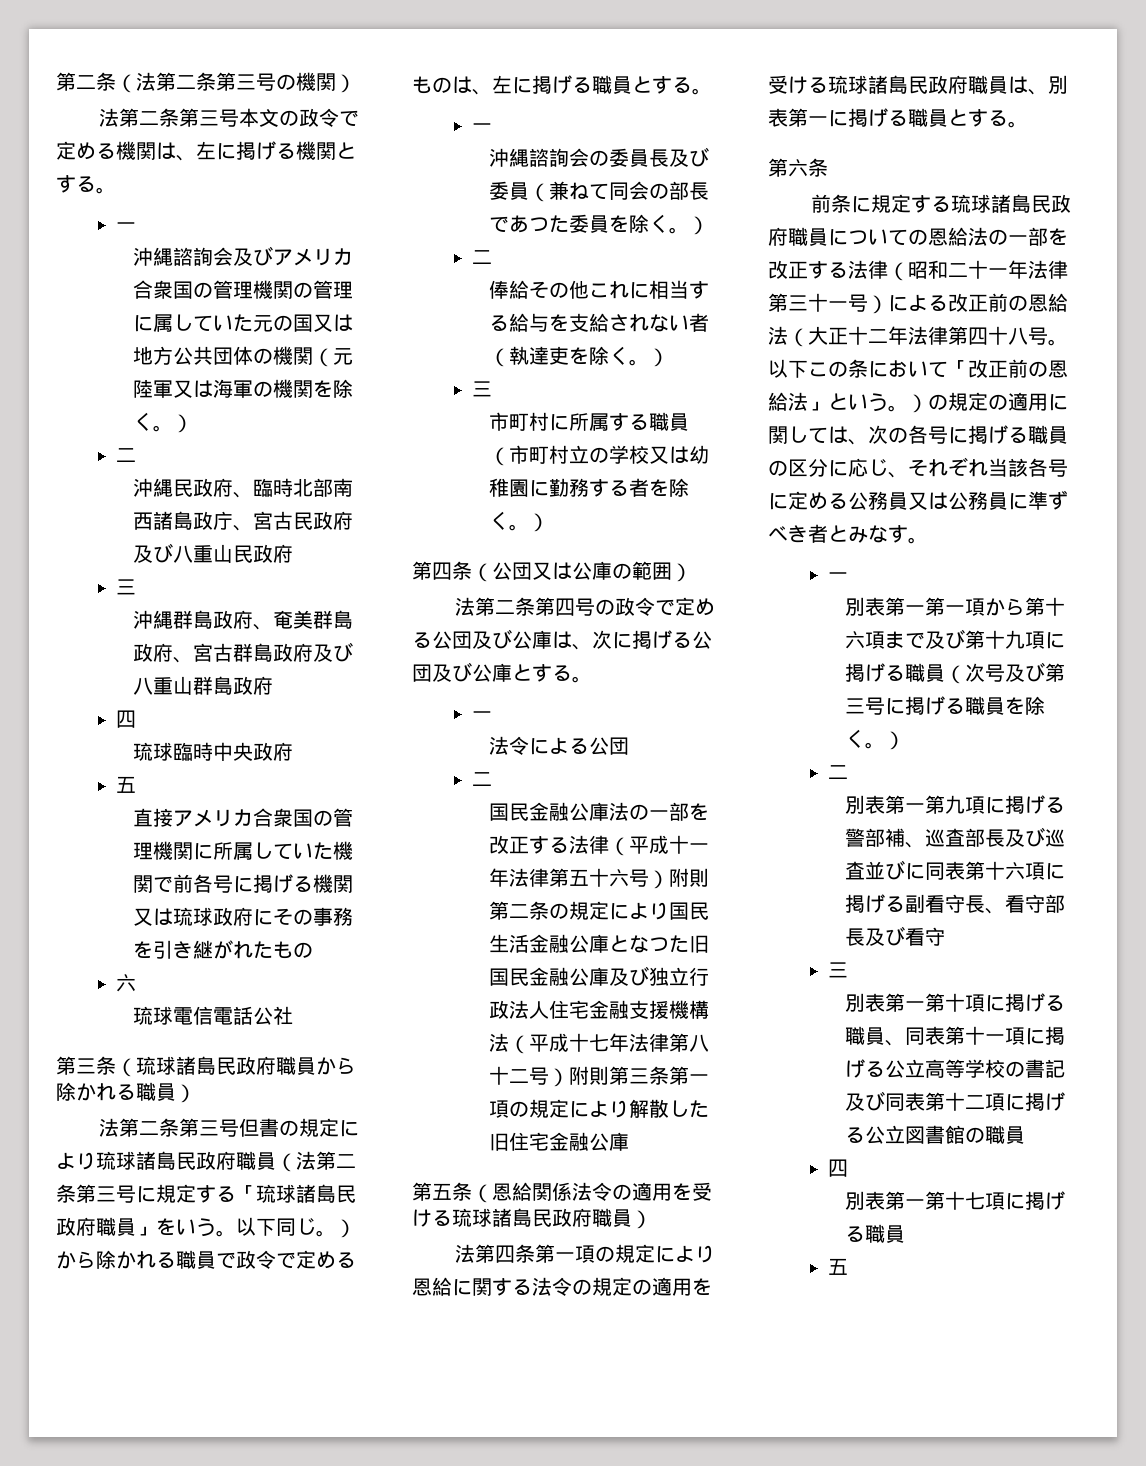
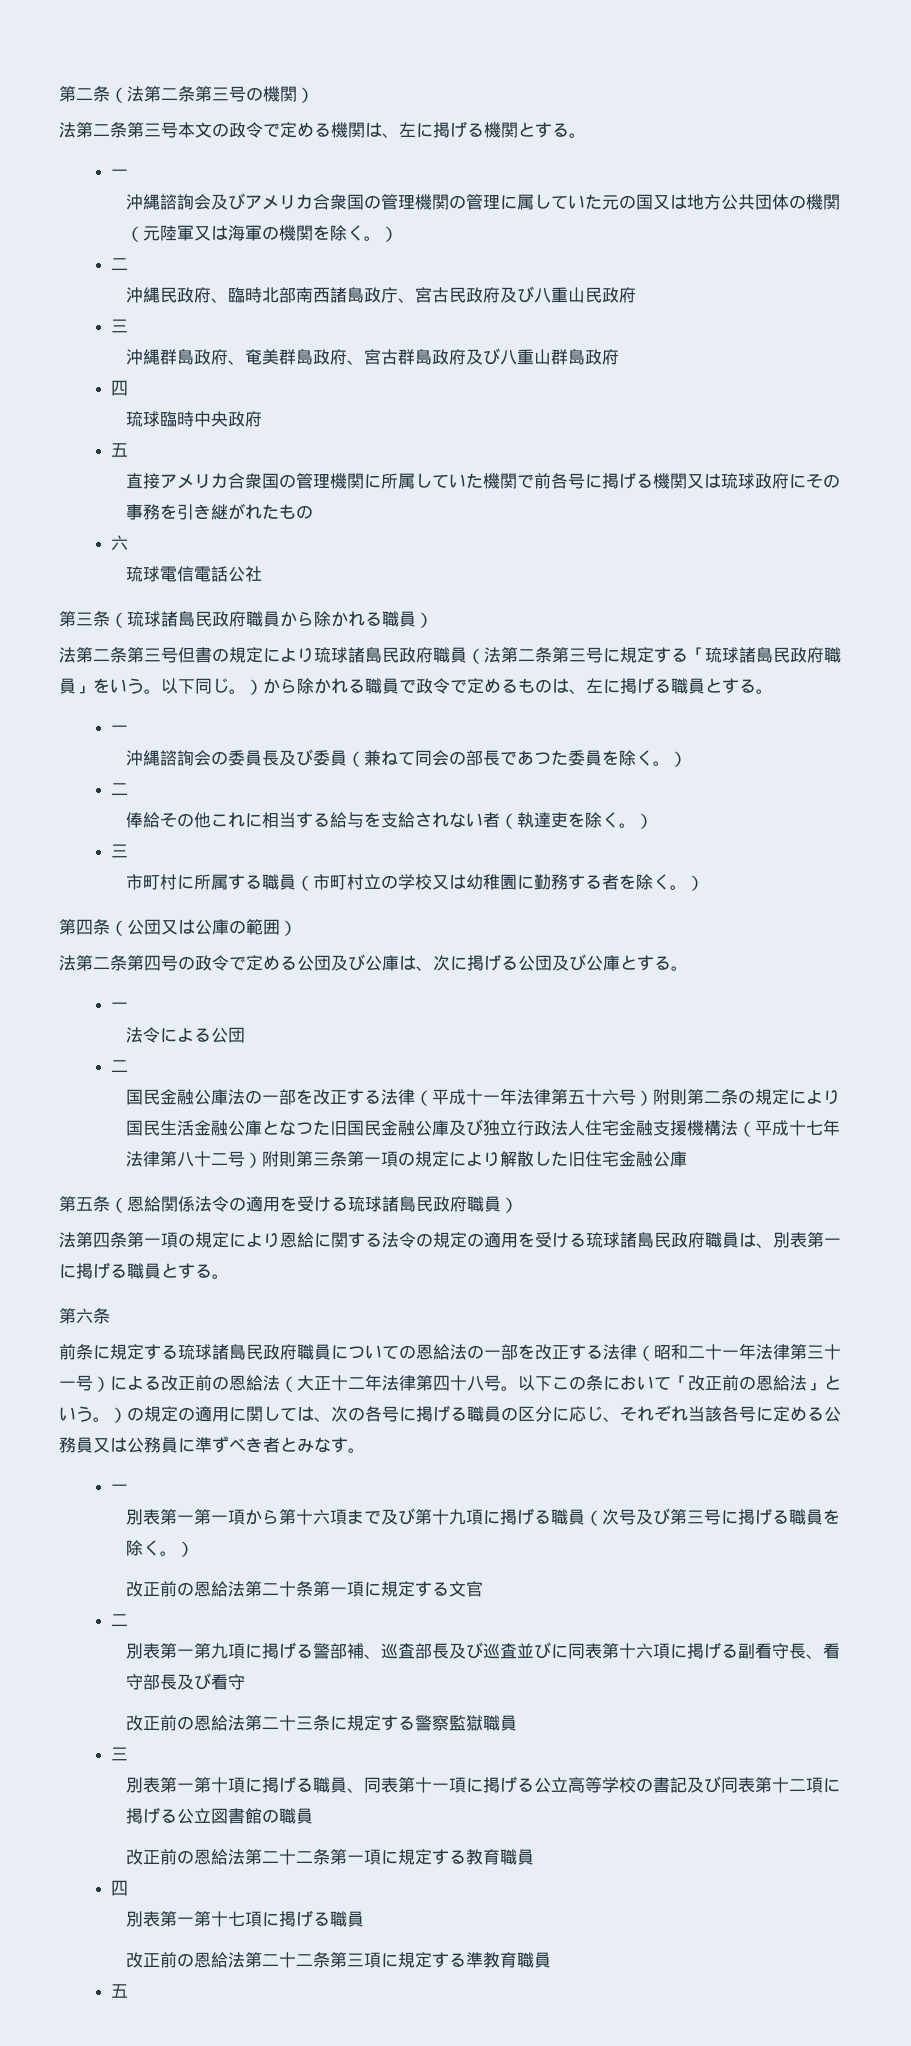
+ 改正前の恩給法第二十条第一項に規定する文官
+ 改正前の恩給法第二十三条に規定する警察監獄職員
+ 改正前の恩給法第二十二条第一項に規定する教育職員
+ 改正前の恩給法第二十二条第三項に規定する準教育職員

